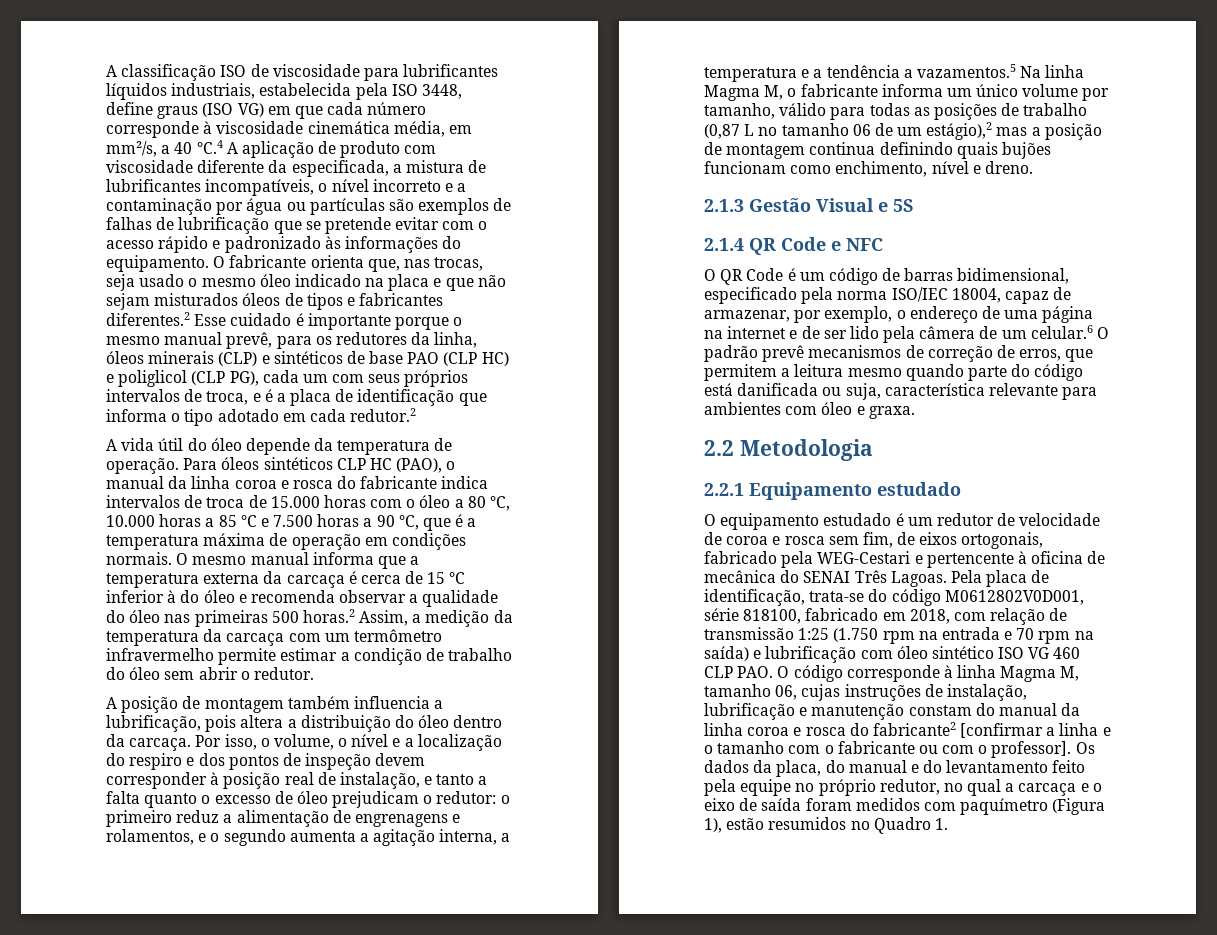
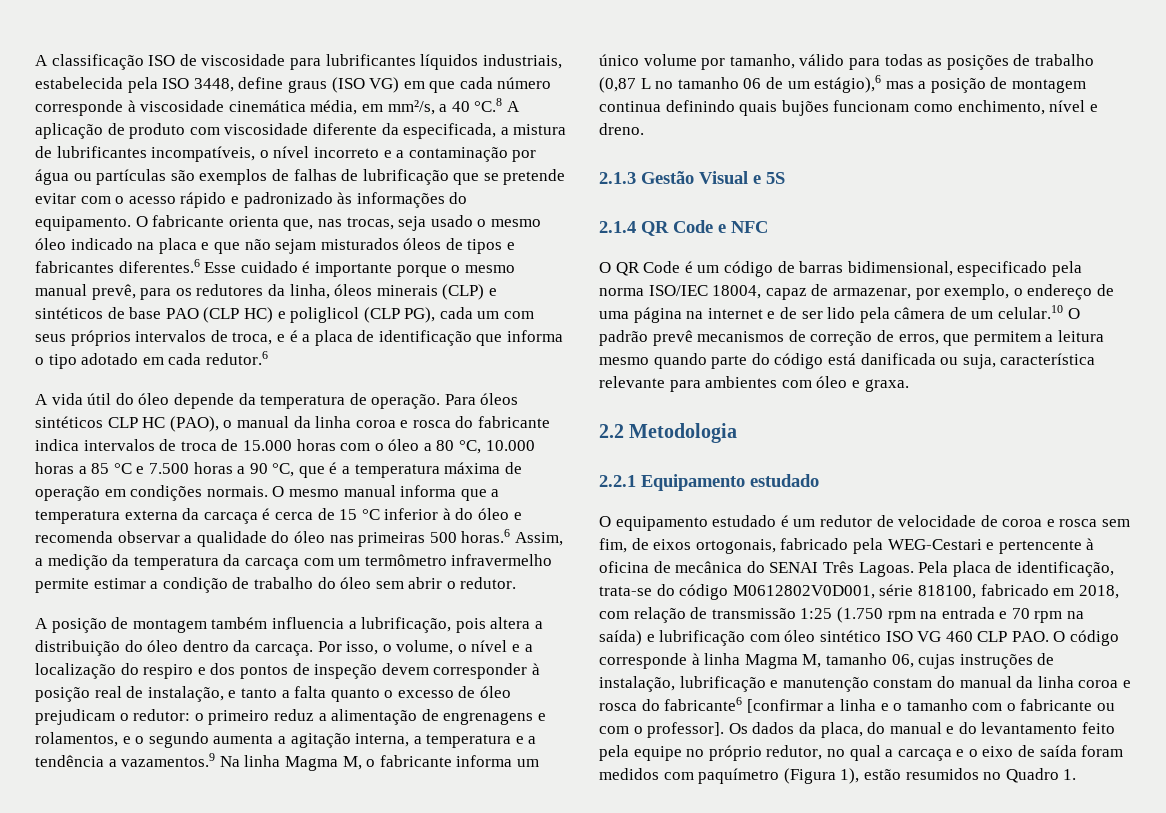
- A classificação ISO de viscosidade para lubrificantes líquidos industriais, estabelecida pela ISO 3448, define graus (ISO VG) em que cada número corresponde à viscosidade cinemática média, em mm²/s, a 40 °C.4 A aplicação de produto com viscosidade diferente da especificada, a mistura de lubrificantes incompatíveis, o nível incorreto e a contaminação por água ou partículas são exemplos de falhas de lubrificação que se pretende evitar com o acesso rápido e padronizado às informações do equipamento.
+ A classificação ISO de viscosidade para lubrificantes líquidos industriais, estabelecida pela ISO 3448, define graus (ISO VG) em que cada número corresponde à viscosidade cinemática média, em mm²/s, a 40 °C.8 A aplicação de produto com viscosidade diferente da especificada, a mistura de lubrificantes incompatíveis, o nível incorreto e a contaminação por água ou partículas são exemplos de falhas de lubrificação que se pretende evitar com o acesso rápido e padronizado às informações do equipamento.
- O fabricante orienta que, nas trocas, seja usado o mesmo óleo indicado na placa e que não sejam misturados óleos de tipos e fabricantes diferentes.2 Esse cuidado é importante porque o mesmo manual prevê, para os redutores da linha, óleos minerais (CLP) e sintéticos de base PAO (CLP HC) e poliglicol (CLP PG), cada um com seus próprios intervalos de troca, e é a placa de identificação que informa o tipo adotado em cada redutor.2
+ O fabricante orienta que, nas trocas, seja usado o mesmo óleo indicado na placa e que não sejam misturados óleos de tipos e fabricantes diferentes.6 Esse cuidado é importante porque o mesmo manual prevê, para os redutores da linha, óleos minerais (CLP) e sintéticos de base PAO (CLP HC) e poliglicol (CLP PG), cada um com seus próprios intervalos de troca, e é a placa de identificação que informa o tipo adotado em cada redutor.6
- O mesmo manual informa que a temperatura externa da carcaça é cerca de 15 °C inferior à do óleo e recomenda observar a qualidade do óleo nas primeiras 500 horas.2 Assim, a medição da temperatura da carcaça com um termômetro infravermelho permite estimar a condição de trabalho do óleo sem abrir o redutor.
+ O mesmo manual informa que a temperatura externa da carcaça é cerca de 15 °C inferior à do óleo e recomenda observar a qualidade do óleo nas primeiras 500 horas.6 Assim, a medição da temperatura da carcaça com um termômetro infravermelho permite estimar a condição de trabalho do óleo sem abrir o redutor.
- o primeiro reduz a alimentação de engrenagens e rolamentos, e o segundo aumenta a agitação interna, a temperatura e a tendência a vazamentos.5 Na linha Magma M, o fabricante informa um único volume por tamanho, válido para todas as posições de trabalho (0,87 L no tamanho 06 de um estágio),2 mas a posição de montagem continua definindo quais bujões funcionam como enchimento, nível e dreno.
+ o primeiro reduz a alimentação de engrenagens e rolamentos, e o segundo aumenta a agitação interna, a temperatura e a tendência a vazamentos.9 Na linha Magma M, o fabricante informa um único volume por tamanho, válido para todas as posições de trabalho (0,87 L no tamanho 06 de um estágio),6 mas a posição de montagem continua definindo quais bujões funcionam como enchimento, nível e dreno.
- O QR Code é um código de barras bidimensional, especificado pela norma ISO/IEC 18004, capaz de armazenar, por exemplo, o endereço de uma página na internet e de ser lido pela câmera de um celular.6 O padrão prevê mecanismos de correção de erros, que permitem a leitura mesmo quando parte do código está danificada ou suja, característica relevante para ambientes com óleo e graxa.
+ O QR Code é um código de barras bidimensional, especificado pela norma ISO/IEC 18004, capaz de armazenar, por exemplo, o endereço de uma página na internet e de ser lido pela câmera de um celular.10 O padrão prevê mecanismos de correção de erros, que permitem a leitura mesmo quando parte do código está danificada ou suja, característica relevante para ambientes com óleo e graxa.
- Pela placa de identificação, trata-se do código M0612802V0D001, série 818100, fabricado em 2018, com relação de transmissão 1:25 (1.750 rpm na entrada e 70 rpm na saída) e lubrificação com óleo sintético ISO VG 460 CLP PAO. O código corresponde à linha Magma M, tamanho 06, cujas instruções de instalação, lubrificação e manutenção constam do manual da linha coroa e rosca do fabricante2 [confirmar a linha e o tamanho com o fabricante ou com o professor].
+ Pela placa de identificação, trata-se do código M0612802V0D001, série 818100, fabricado em 2018, com relação de transmissão 1:25 (1.750 rpm na entrada e 70 rpm na saída) e lubrificação com óleo sintético ISO VG 460 CLP PAO. O código corresponde à linha Magma M, tamanho 06, cujas instruções de instalação, lubrificação e manutenção constam do manual da linha coroa e rosca do fabricante6 [confirmar a linha e o tamanho com o fabricante ou com o professor].

